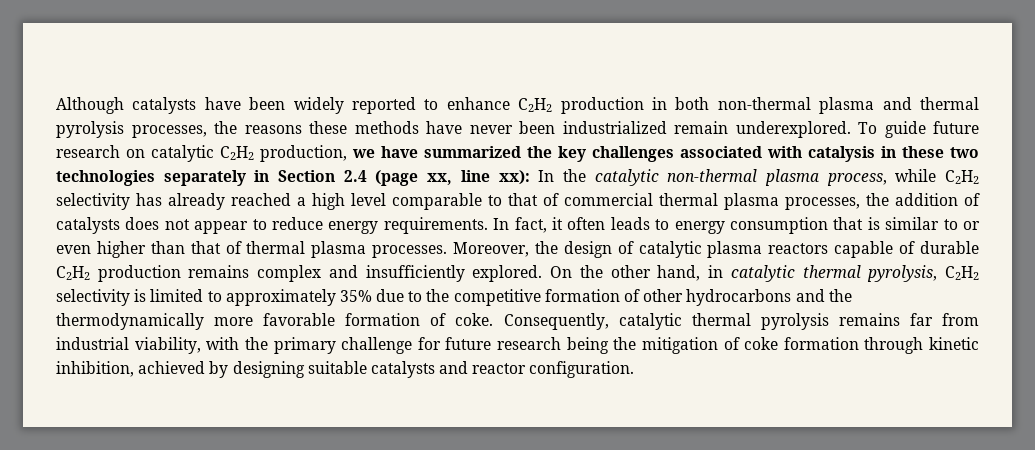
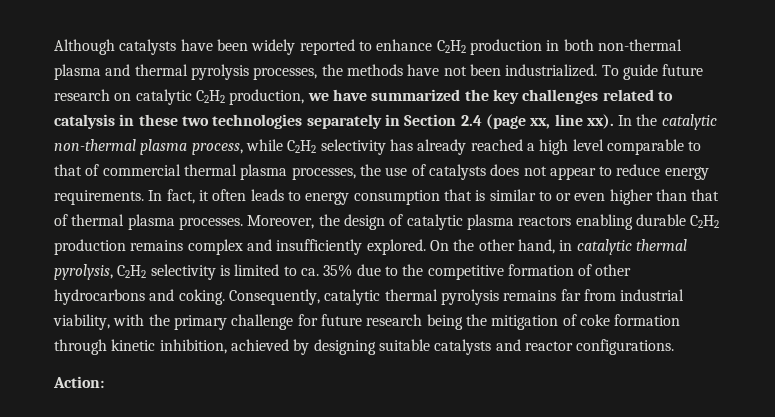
- Although catalysts have been widely reported to enhance C2H2 production in both non-thermal plasma and thermal pyrolysis processes, the reasons these methods have never been industrialized remain underexplored.
+ Although catalysts have been widely reported to enhance C2H2 production in both non-thermal plasma and thermal pyrolysis processes, the methods have not been industrialized.
- To guide future research on catalytic C2H2 production, we have summarized the key challenges associated with catalysis in these two technologies separately in Section 2.4 (page xx, line xx): In the catalytic non-thermal plasma process, while C2H2 selectivity has already reached a high level comparable to that of commercial thermal plasma processes, the addition of catalysts does not appear to reduce energy requirements.
+ To guide future research on catalytic C2H2 production, we have summarized the key challenges related to catalysis in these two technologies separately in Section 2.4 (page xx, line xx). In the catalytic non-thermal plasma process, while C2H2 selectivity has already reached a high level comparable to that of commercial thermal plasma processes, the use of catalysts does not appear to reduce energy requirements.
- Moreover, the design of catalytic plasma reactors capable of durable C2H2 production remains complex and insufficiently explored.
+ Moreover, the design of catalytic plasma reactors enabling durable C2H2 production remains complex and insufficiently explored.
- On the other hand, in catalytic thermal pyrolysis, C2H2 selectivity is limited to approximately 35% due to the competitive formation of other hydrocarbons and the thermodynamically more favorable formation of coke.
+ On the other hand, in catalytic thermal pyrolysis, C2H2 selectivity is limited to ca. 35% due to the competitive formation of other hydrocarbons and coking.
- Consequently, catalytic thermal pyrolysis remains far from industrial viability, with the primary challenge for future research being the mitigation of coke formation through kinetic inhibition, achieved by designing suitable catalysts and reactor configuration.
+ Consequently, catalytic thermal pyrolysis remains far from industrial viability, with the primary challenge for future research being the mitigation of coke formation through kinetic inhibition, achieved by designing suitable catalysts and reactor configurations.
+ Action:

